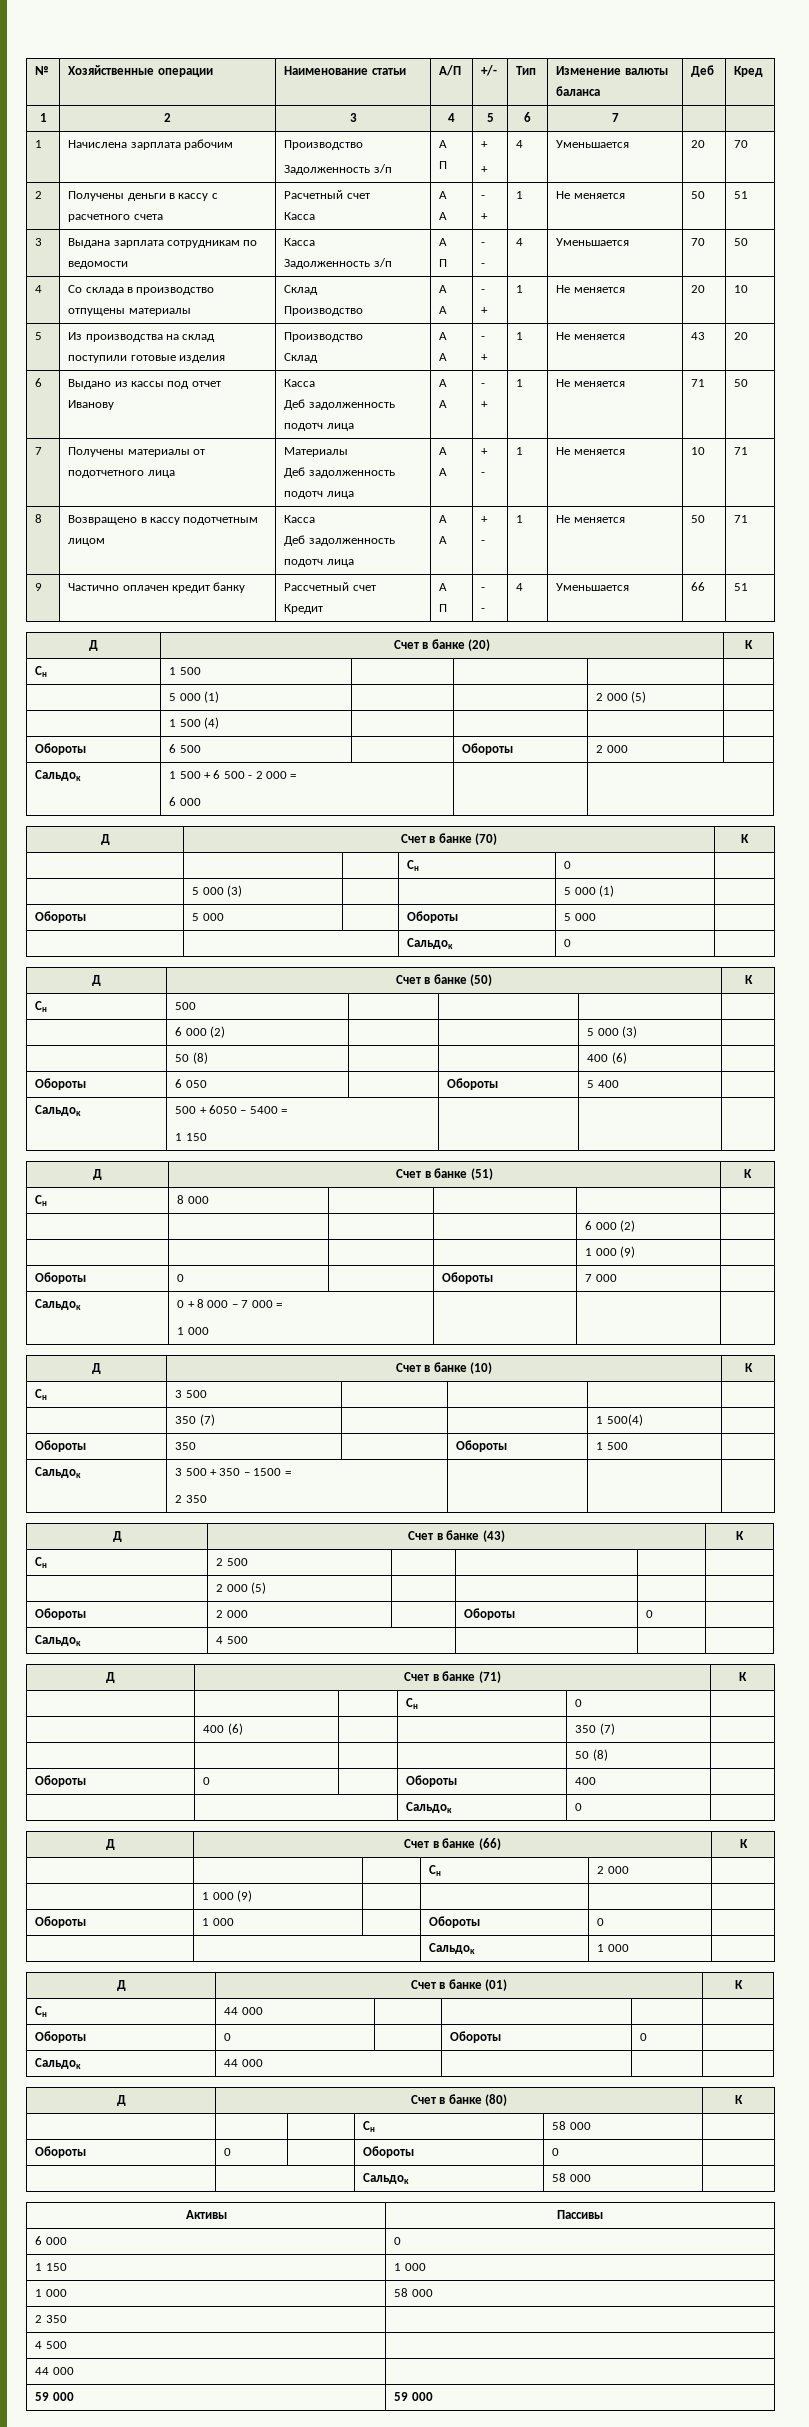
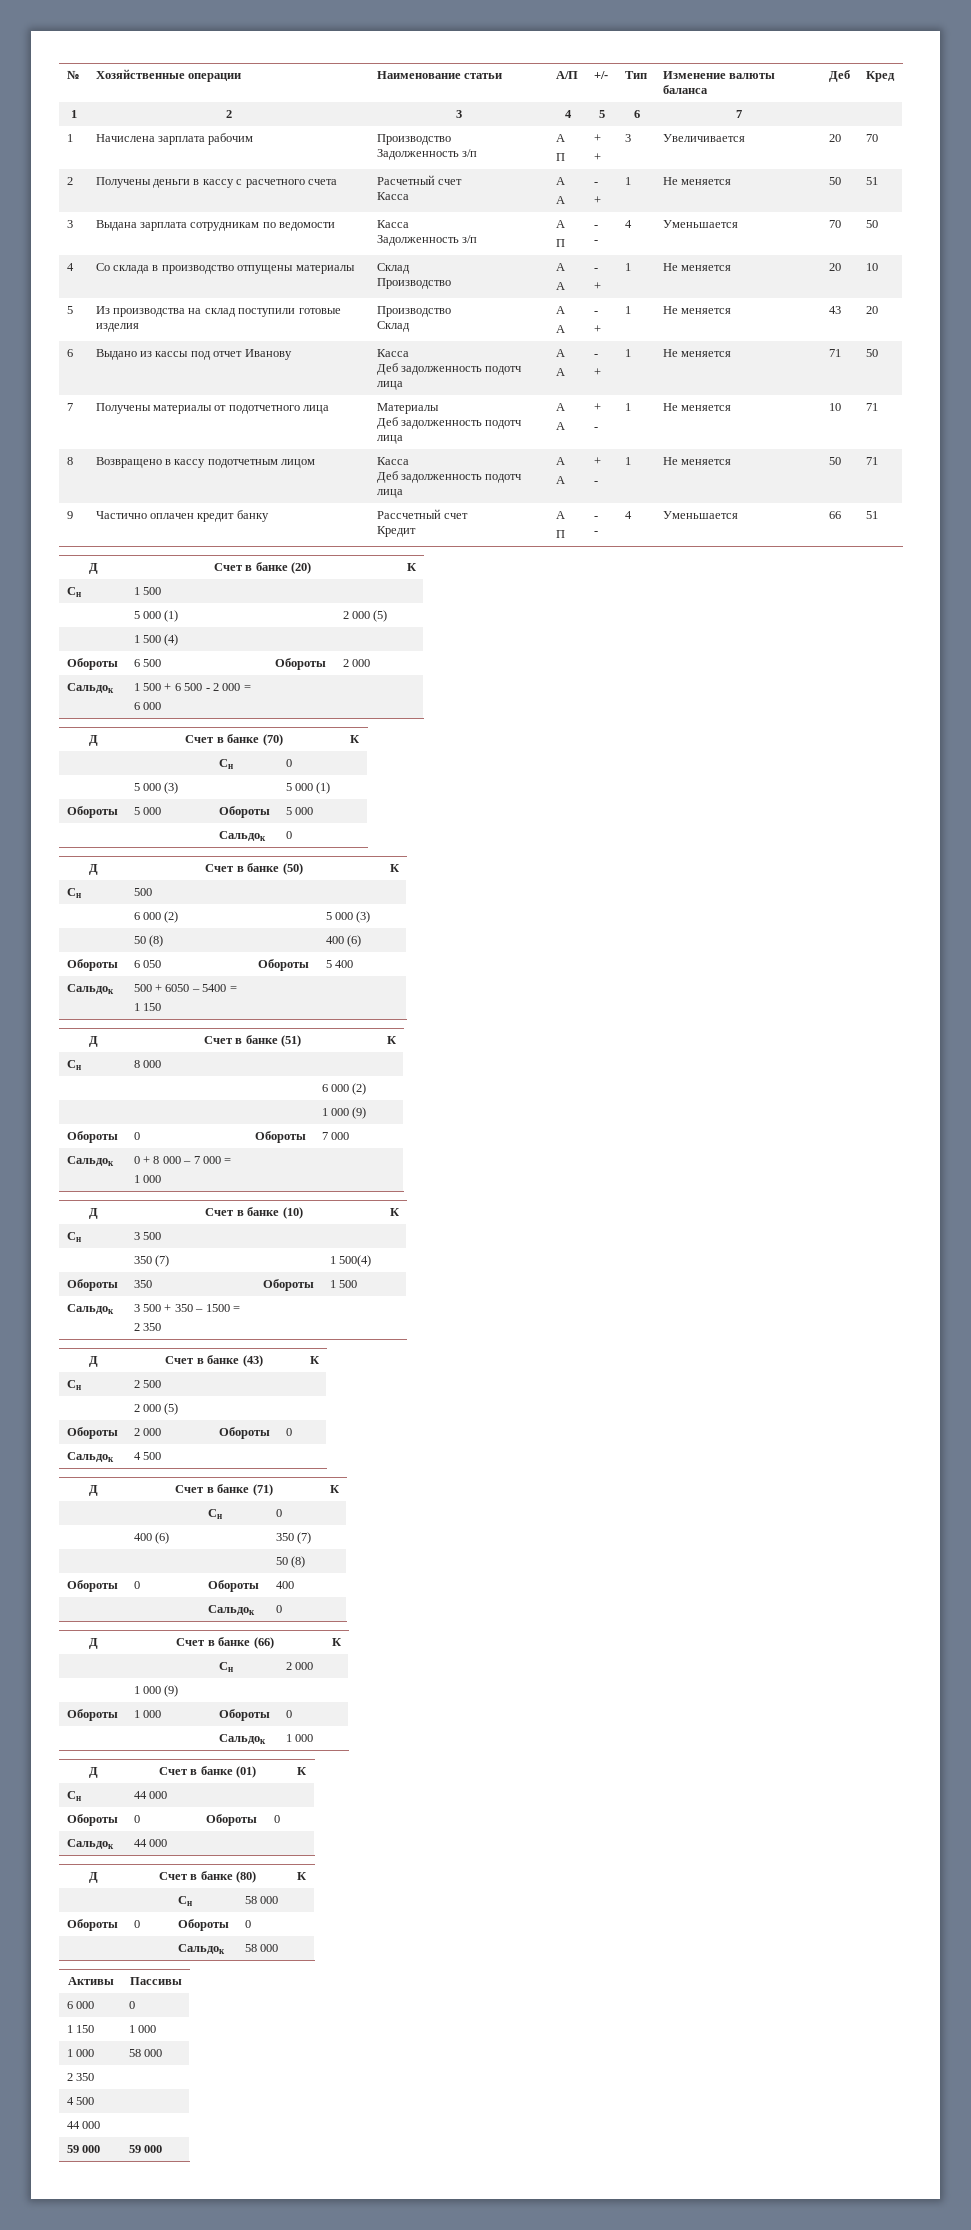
  1 | Начислена зарплата рабочим | Производство
  Задолженность з/п | А
  П | +
- + | 4 | Уменьшается | 20 | 70
+ + | 3 | Увеличивается | 20 | 70

